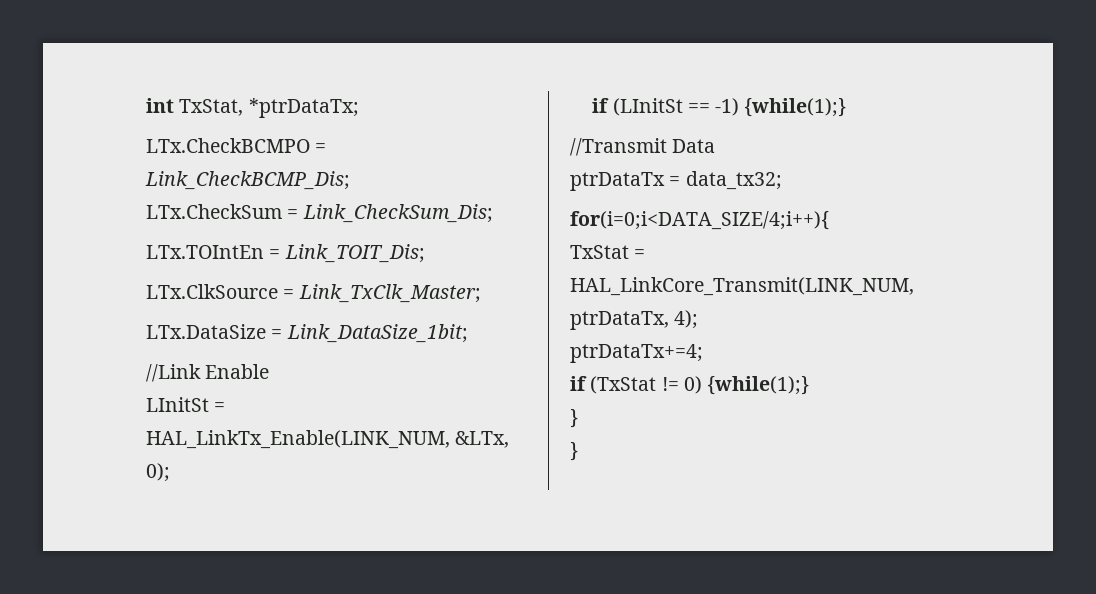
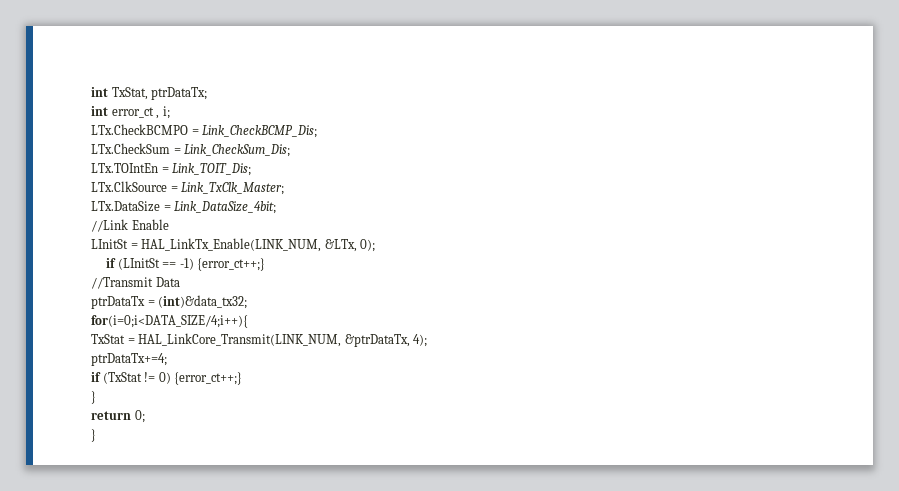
- int TxStat, *ptrDataTx;
+ int TxStat, ptrDataTx;
+ int error_ct , i;
- LTx.DataSize = Link_DataSize_1bit;
+ LTx.DataSize = Link_DataSize_4bit;
- if (LInitSt == -1) {while(1);}
+ if (LInitSt == -1) {error_ct++;}
- ptrDataTx = data_tx32;
+ ptrDataTx = (int)&data_tx32;
- TxStat = HAL_LinkCore_Transmit(LINK_NUM, ptrDataTx, 4);
+ TxStat = HAL_LinkCore_Transmit(LINK_NUM, &ptrDataTx, 4);
- if (TxStat != 0) {while(1);}
+ if (TxStat != 0) {error_ct++;}
  }
+ return 0;

